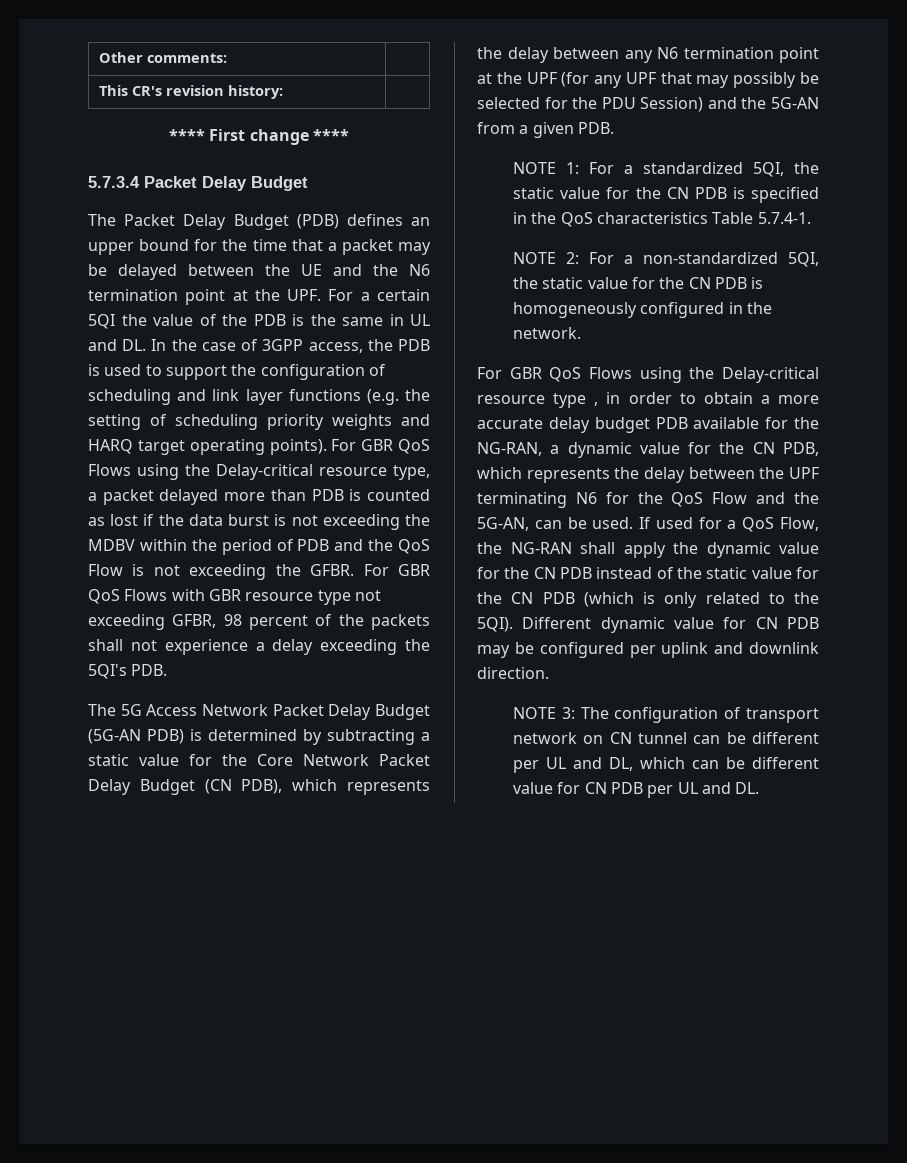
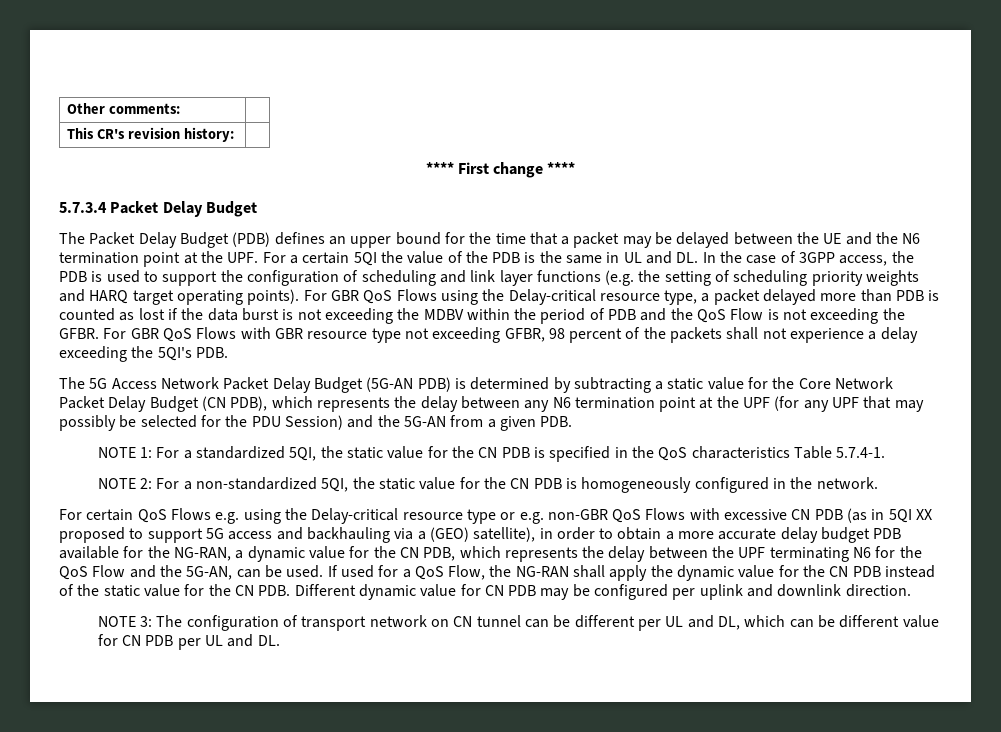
- For GBR QoS Flows using the Delay-critical resource type , in order to obtain a more accurate delay budget PDB available for the NG-RAN, a dynamic value for the CN PDB, which represents the delay between the UPF terminating N6 for the QoS Flow and the 5G-AN, can be used.
+ For certain QoS Flows e.g. using the Delay-critical resource type or e.g. non-GBR QoS Flows with excessive CN PDB (as in 5QI XX proposed to support 5G access and backhauling via a (GEO) satellite), in order to obtain a more accurate delay budget PDB available for the NG-RAN, a dynamic value for the CN PDB, which represents the delay between the UPF terminating N6 for the QoS Flow and the 5G-AN, can be used.
- If used for a QoS Flow, the NG-RAN shall apply the dynamic value for the CN PDB instead of the static value for the CN PDB (which is only related to the 5QI). Different dynamic value for CN PDB may be configured per uplink and downlink direction.
+ If used for a QoS Flow, the NG-RAN shall apply the dynamic value for the CN PDB instead of the static value for the CN PDB. Different dynamic value for CN PDB may be configured per uplink and downlink direction.

